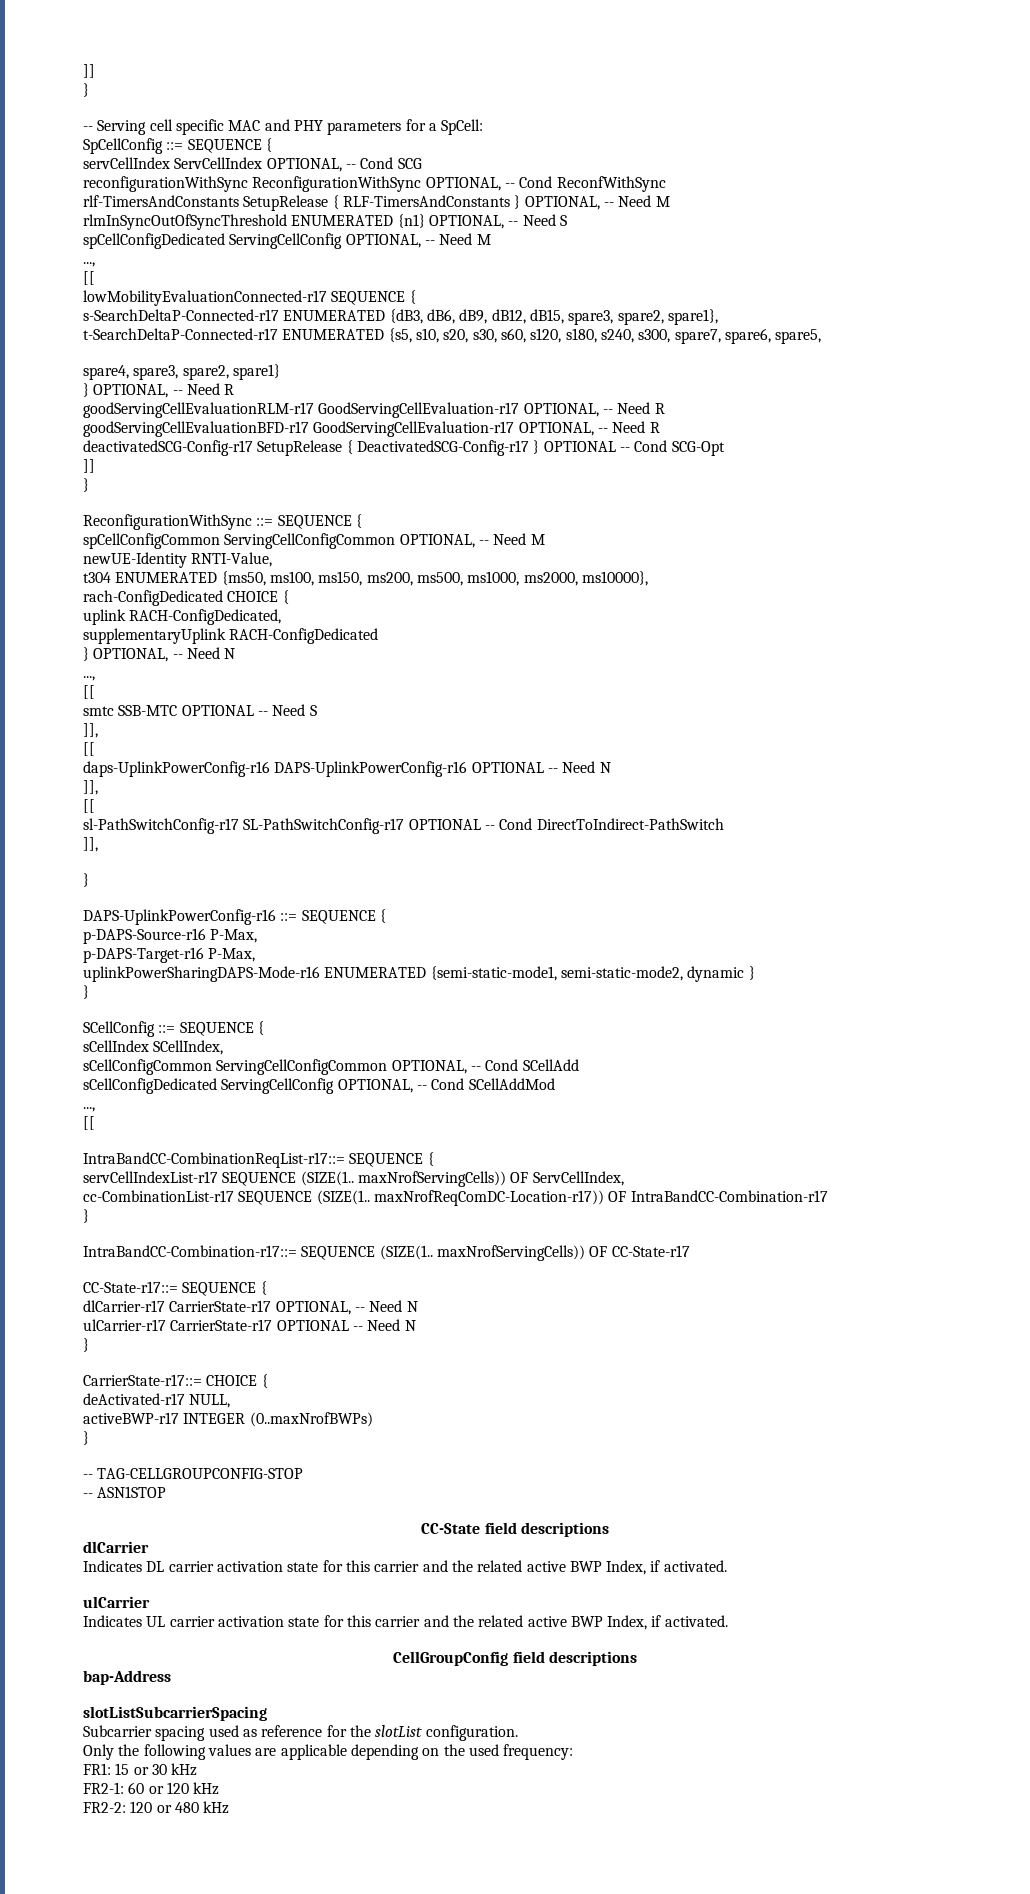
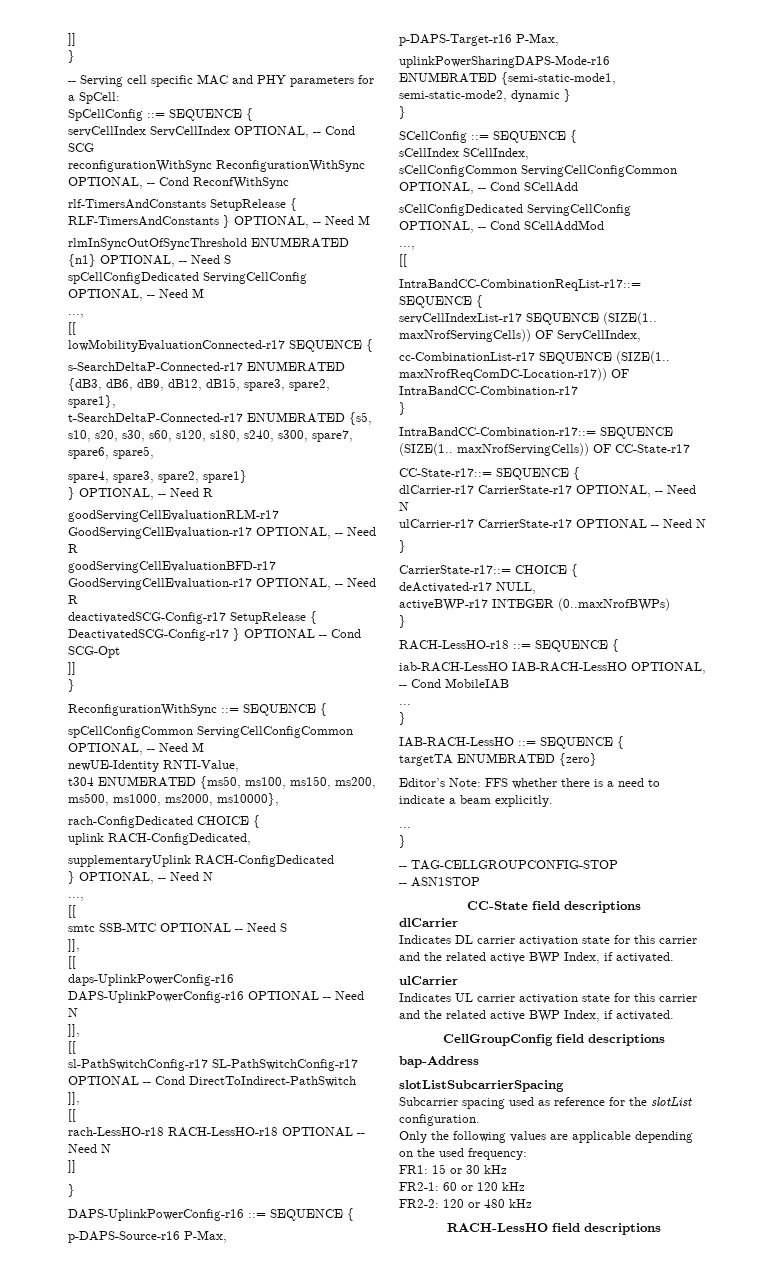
  sl-PathSwitchConfig-r17 SL-PathSwitchConfig-r17 OPTIONAL -- Cond DirectToIndirect-PathSwitch
  ]],
+ [[
+ rach-LessHO-r18 RACH-LessHO-r18 OPTIONAL -- Need N
+ ]]
+ RACH-LessHO-r18 ::= SEQUENCE {
+ iab-RACH-LessHO IAB-RACH-LessHO OPTIONAL, -- Cond MobileIAB
+ ...
+ }
+ IAB-RACH-LessHO ::= SEQUENCE {
+ targetTA ENUMERATED {zero}
+ Editor’s Note: FFS whether there is a need to indicate a beam explicitly.
+ ...
+ }
+ RACH-LessHO field descriptions

